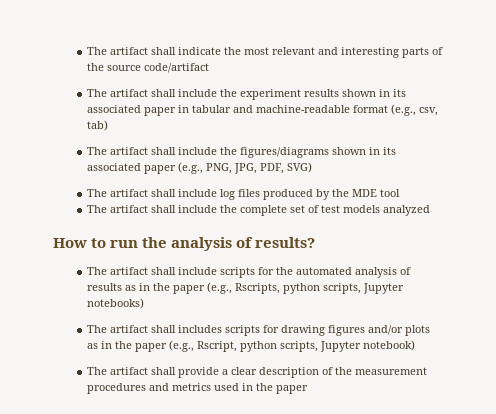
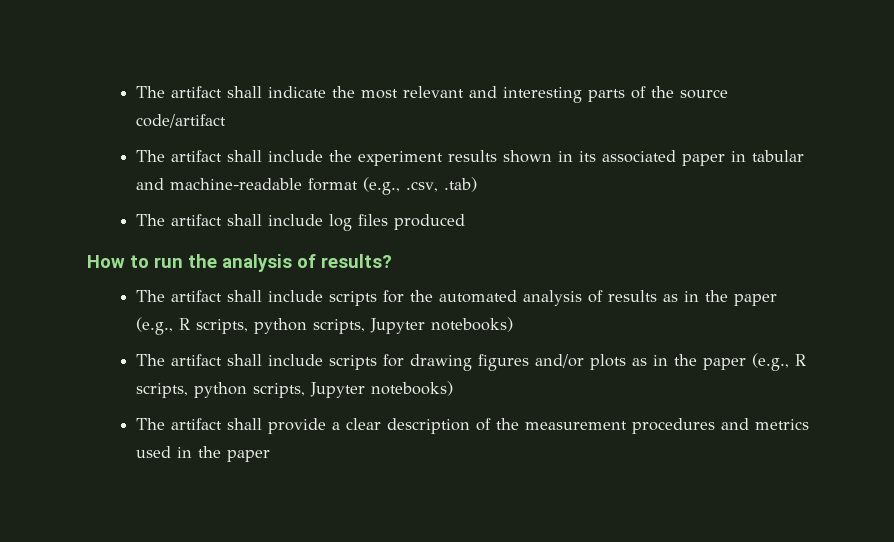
- The artifact shall include the experiment results shown in its associated paper in tabular and machine-readable format (e.g., csv, tab)
- The artifact shall include the figures/diagrams shown in its associated paper (e.g., PNG, JPG, PDF, SVG)
+ The artifact shall include the experiment results shown in its associated paper in tabular and machine-readable format (e.g., .csv, .tab)
- The artifact shall include log files produced by the MDE tool
- The artifact shall include the complete set of test models analyzed
+ The artifact shall include log files produced
- The artifact shall include scripts for the automated analysis of results as in the paper (e.g., Rscripts, python scripts, Jupyter notebooks)
- The artifact shall includes scripts for drawing figures and/or plots as in the paper (e.g., Rscript, python scripts, Jupyter notebook)
+ The artifact shall include scripts for the automated analysis of results as in the paper (e.g., R scripts, python scripts, Jupyter notebooks)
+ The artifact shall include scripts for drawing figures and/or plots as in the paper (e.g., R scripts, python scripts, Jupyter notebooks)

